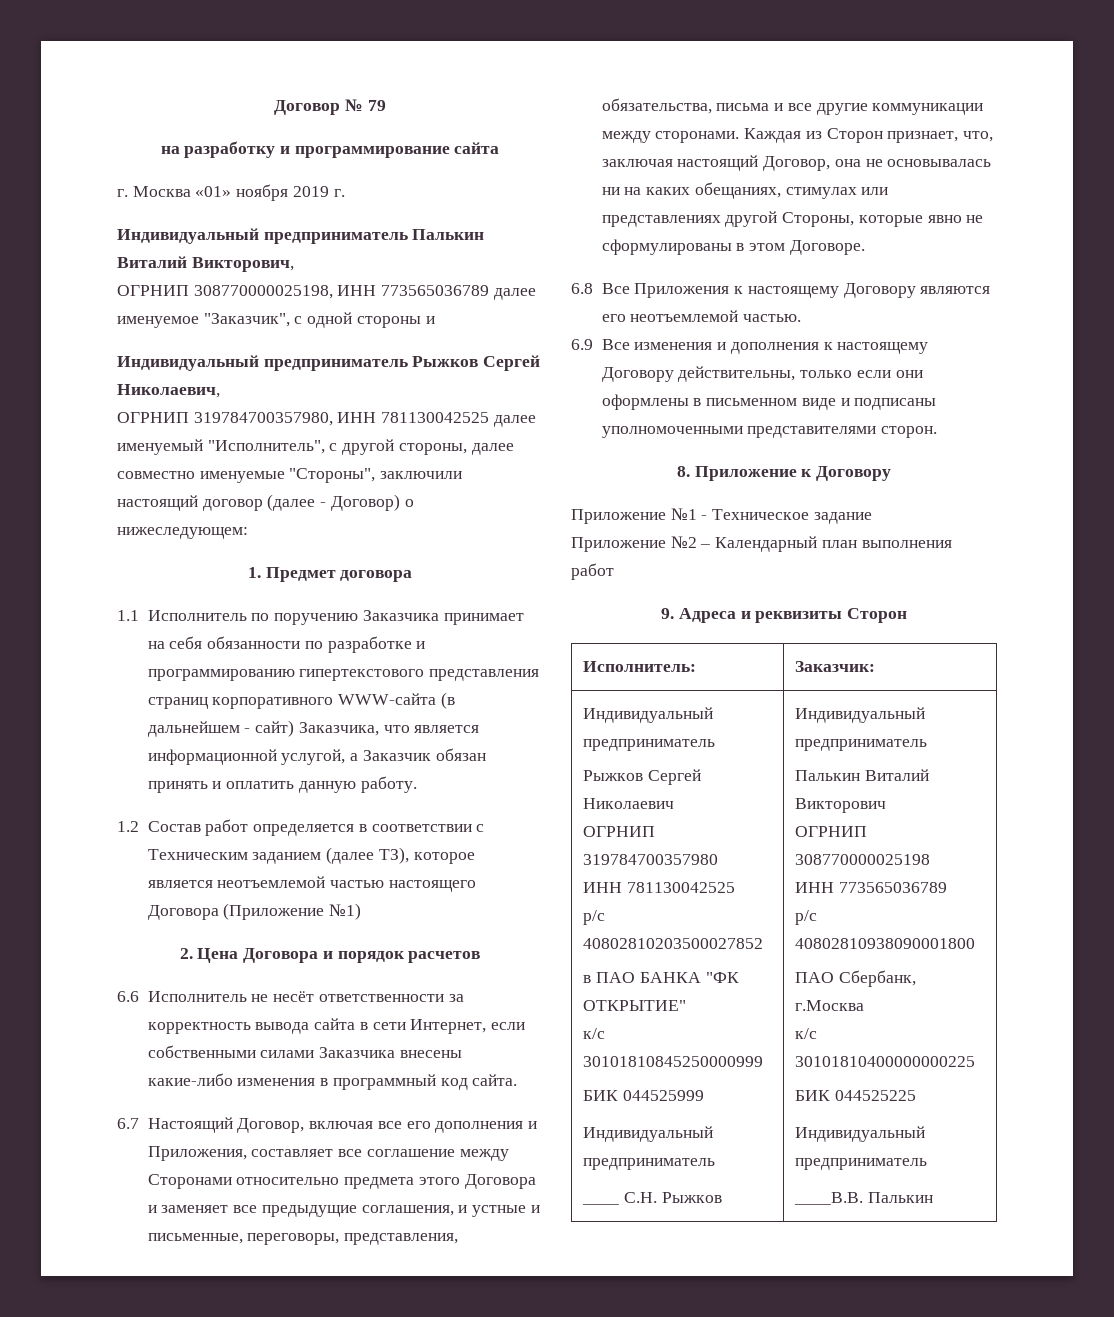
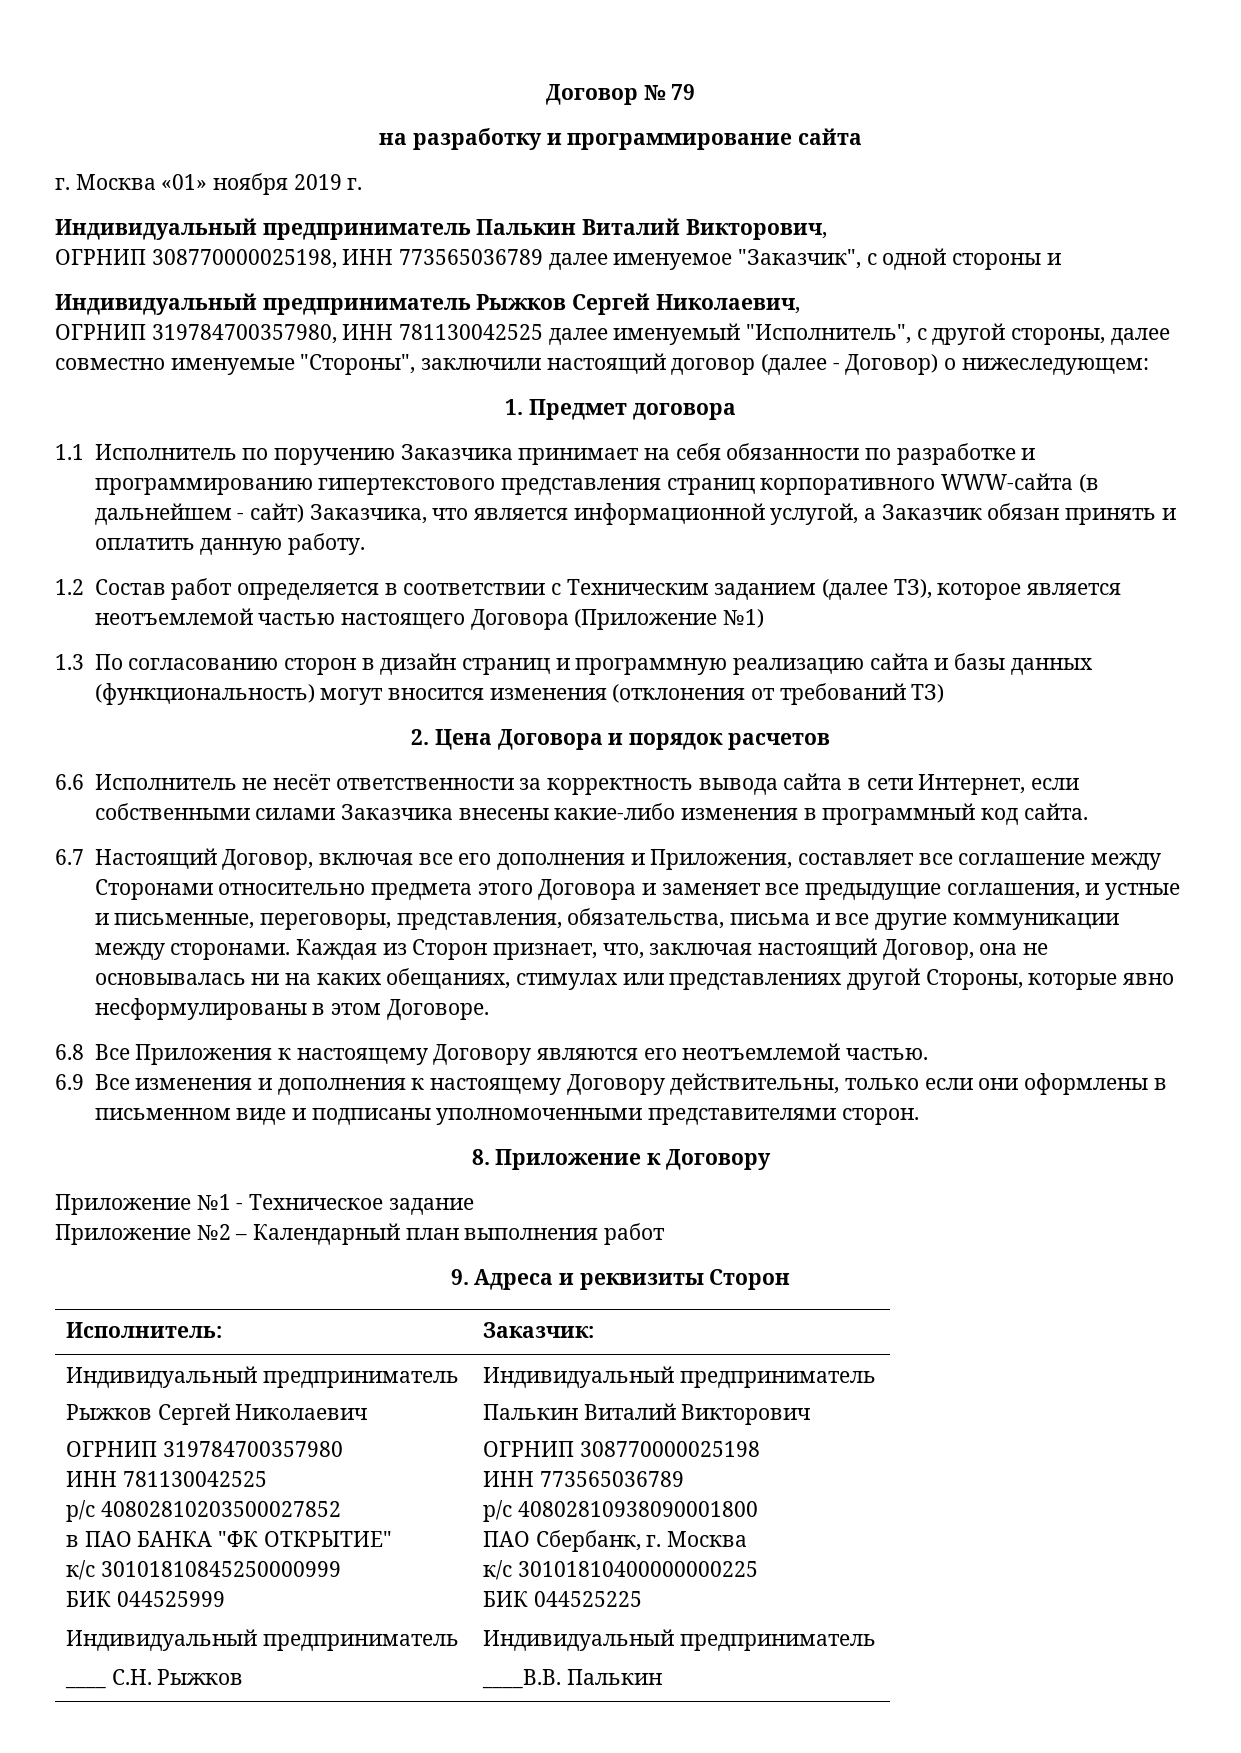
+ 1.3 По согласованию сторон в дизайн страниц и программную реализацию сайта и базы данных (функциональность) могут вносится изменения (отклонения от требований ТЗ)
- Каждая из Сторон признает, что, заключая настоящий Договор, она не основывалась ни на каких обещаниях, стимулах или представлениях другой Стороны, которые явно не сформулированы в этом Договоре.
+ Каждая из Сторон признает, что, заключая настоящий Договор, она не основывалась ни на каких обещаниях, стимулах или представлениях другой Стороны, которые явно несформулированы в этом Договоре.
- ПАО Сбербанк, г.Москва
+ ПАО Сбербанк, г. Москва

